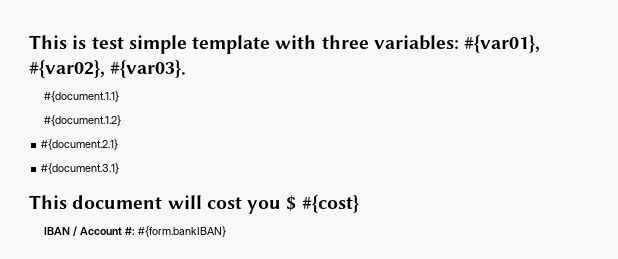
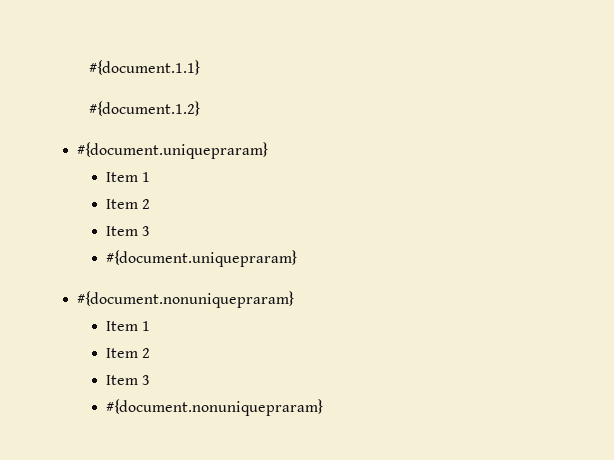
- This is test simple template with three variables: #{var01}, #{var02}, #{var03}.
  #{document.1.1}
  #{document.1.2}
- #{document.2.1}
- #{document.3.1}
- This document will cost you $ #{cost}
- IBAN / Account #: #{form.bankIBAN}
+ #{document.uniquepraram}
+ Item 1
+ Item 2
+ Item 3
+ #{document.uniquepraram}
+ #{document.nonuniquepraram}
+ Item 1
+ Item 2
+ Item 3
+ #{document.nonuniquepraram}

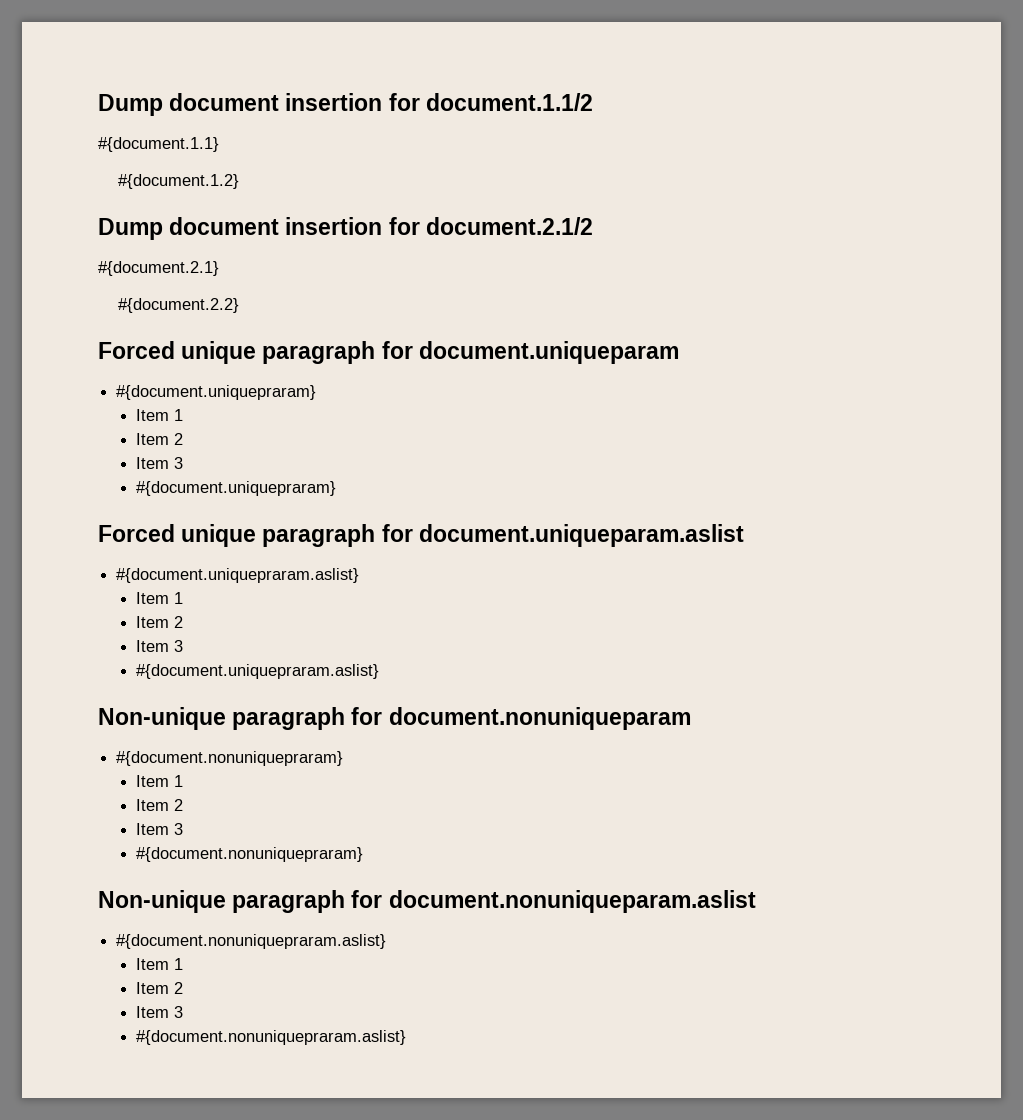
+ Dump document insertion for document.1.1/2
  #{document.1.1}
  #{document.1.2}
+ Dump document insertion for document.2.1/2
+ #{document.2.1}
+ #{document.2.2}
+ Forced unique paragraph for document.uniqueparam
+ Forced unique paragraph for document.uniqueparam.aslist
+ #{document.uniquepraram.aslist}
+ Item 1
+ Item 2
+ Item 3
+ #{document.uniquepraram.aslist}
+ Non-unique paragraph for document.nonuniqueparam
+ Non-unique paragraph for document.nonuniqueparam.aslist
+ #{document.nonuniquepraram.aslist}
+ Item 1
+ Item 2
+ Item 3
+ #{document.nonuniquepraram.aslist}

